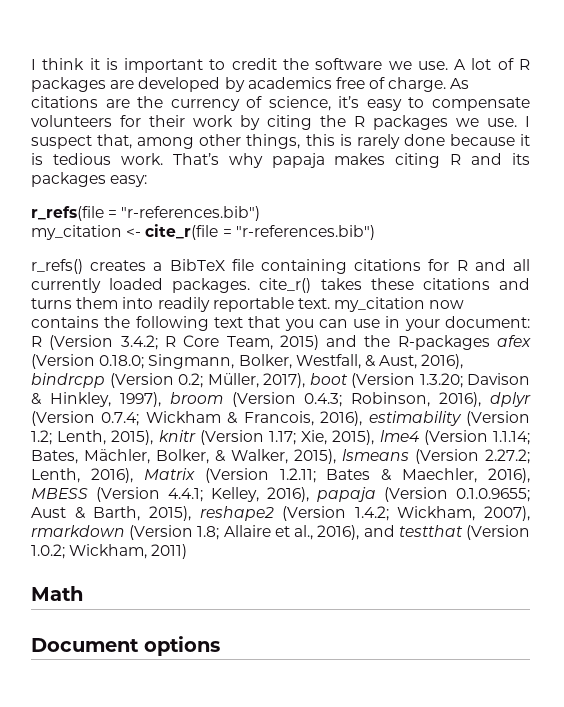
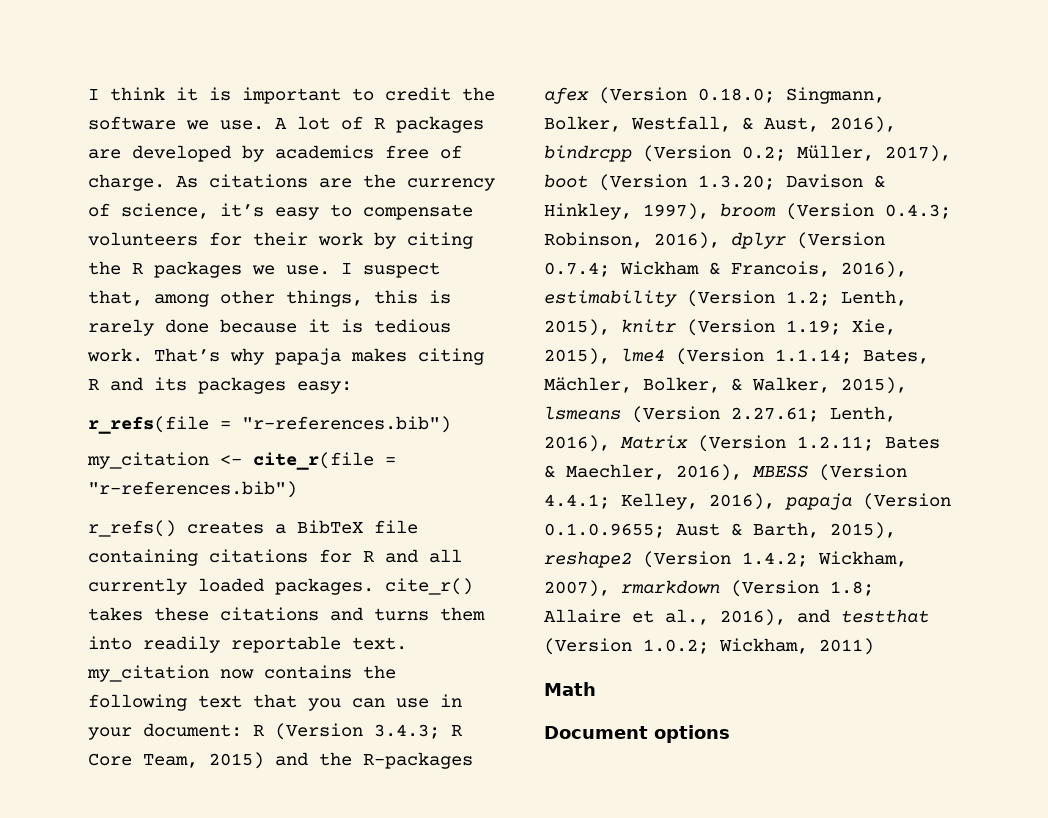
- R (Version 3.4.2;
+ R (Version 3.4.3;
- Lenth, 2015), knitr (Version 1.17;
+ Lenth, 2015), knitr (Version 1.19;
- Bates, Mächler, Bolker, & Walker, 2015), lsmeans (Version 2.27.2;
+ Bates, Mächler, Bolker, & Walker, 2015), lsmeans (Version 2.27.61;

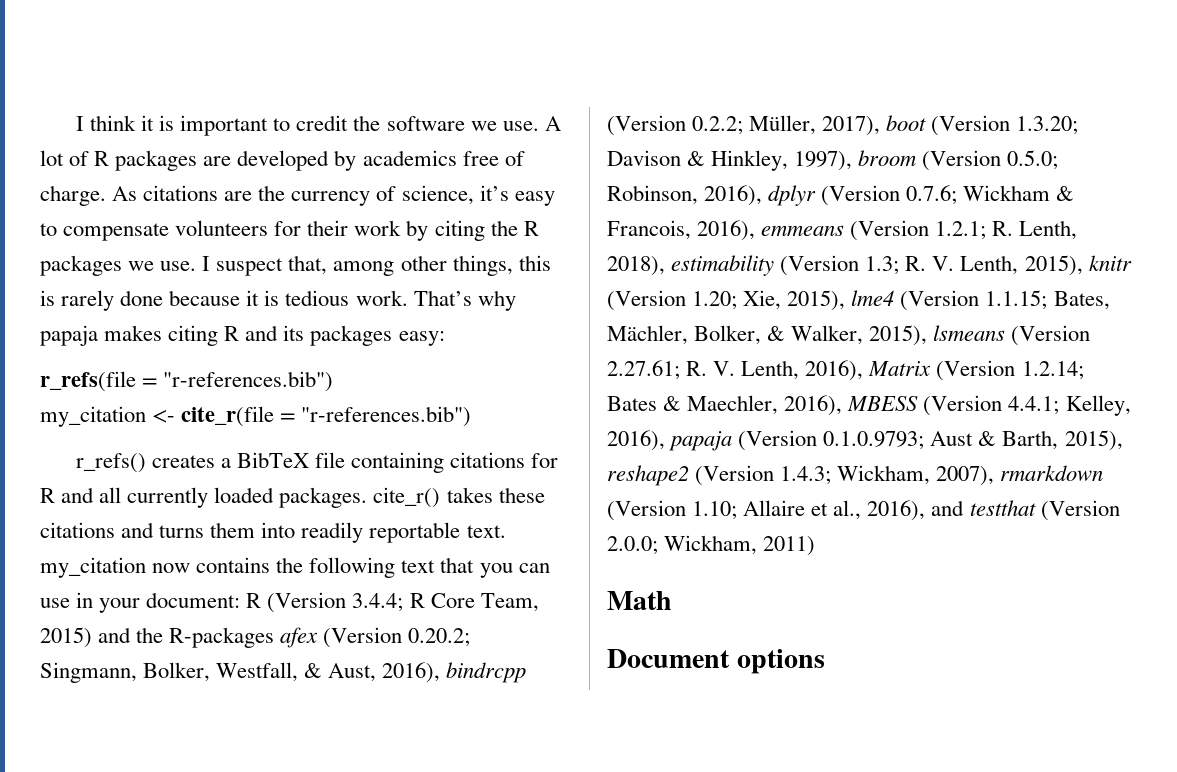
- R (Version 3.4.3;
+ R (Version 3.4.4;
- R Core Team, 2015) and the R-packages afex (Version 0.18.0;
+ R Core Team, 2015) and the R-packages afex (Version 0.20.2;
- Singmann, Bolker, Westfall, & Aust, 2016), bindrcpp (Version 0.2;
+ Singmann, Bolker, Westfall, & Aust, 2016), bindrcpp (Version 0.2.2;
- Davison & Hinkley, 1997), broom (Version 0.4.3;
+ Davison & Hinkley, 1997), broom (Version 0.5.0;
- Robinson, 2016), dplyr (Version 0.7.4;
+ Robinson, 2016), dplyr (Version 0.7.6;
- Wickham & Francois, 2016), estimability (Version 1.2; Lenth, 2015), knitr (Version 1.19;
+ Wickham & Francois, 2016), emmeans (Version 1.2.1; R. Lenth, 2018), estimability (Version 1.3; R. V. Lenth, 2015), knitr (Version 1.20;
- Xie, 2015), lme4 (Version 1.1.14;
+ Xie, 2015), lme4 (Version 1.1.15;
- Lenth, 2016), Matrix (Version 1.2.11;
+ R. V. Lenth, 2016), Matrix (Version 1.2.14;
- Kelley, 2016), papaja (Version 0.1.0.9655;
+ Kelley, 2016), papaja (Version 0.1.0.9793;
- Aust & Barth, 2015), reshape2 (Version 1.4.2;
+ Aust & Barth, 2015), reshape2 (Version 1.4.3;
- Wickham, 2007), rmarkdown (Version 1.8;
+ Wickham, 2007), rmarkdown (Version 1.10;
- Allaire et al., 2016), and testthat (Version 1.0.2;
+ Allaire et al., 2016), and testthat (Version 2.0.0;

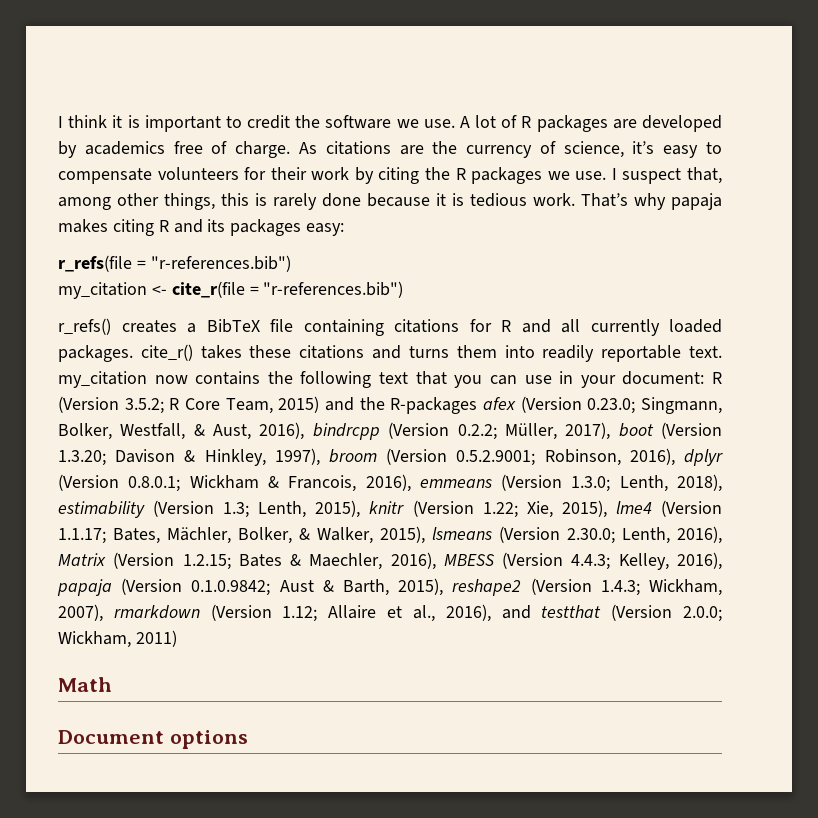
- R (Version 3.4.4;
+ R (Version 3.5.2;
- R Core Team, 2015) and the R-packages afex (Version 0.20.2;
+ R Core Team, 2015) and the R-packages afex (Version 0.23.0;
- Davison & Hinkley, 1997), broom (Version 0.5.0;
+ Davison & Hinkley, 1997), broom (Version 0.5.2.9001;
- Robinson, 2016), dplyr (Version 0.7.6;
+ Robinson, 2016), dplyr (Version 0.8.0.1;
- Wickham & Francois, 2016), emmeans (Version 1.2.1; R. Lenth, 2018), estimability (Version 1.3;
+ Wickham & Francois, 2016), emmeans (Version 1.3.0; Lenth, 2018), estimability (Version 1.3;
- R. V. Lenth, 2015), knitr (Version 1.20;
+ Lenth, 2015), knitr (Version 1.22;
- Xie, 2015), lme4 (Version 1.1.15;
+ Xie, 2015), lme4 (Version 1.1.17;
- Bates, Mächler, Bolker, & Walker, 2015), lsmeans (Version 2.27.61; R. V. Lenth, 2016), Matrix (Version 1.2.14;
+ Bates, Mächler, Bolker, & Walker, 2015), lsmeans (Version 2.30.0; Lenth, 2016), Matrix (Version 1.2.15;
- Bates & Maechler, 2016), MBESS (Version 4.4.1;
+ Bates & Maechler, 2016), MBESS (Version 4.4.3;
- Kelley, 2016), papaja (Version 0.1.0.9793;
+ Kelley, 2016), papaja (Version 0.1.0.9842;
- Wickham, 2007), rmarkdown (Version 1.10;
+ Wickham, 2007), rmarkdown (Version 1.12;

